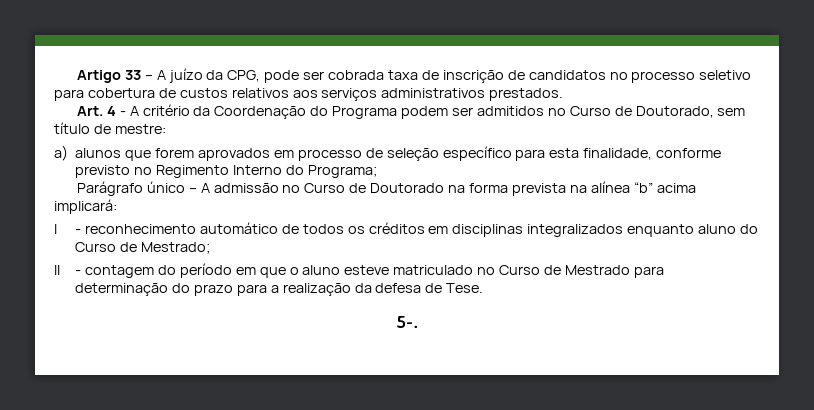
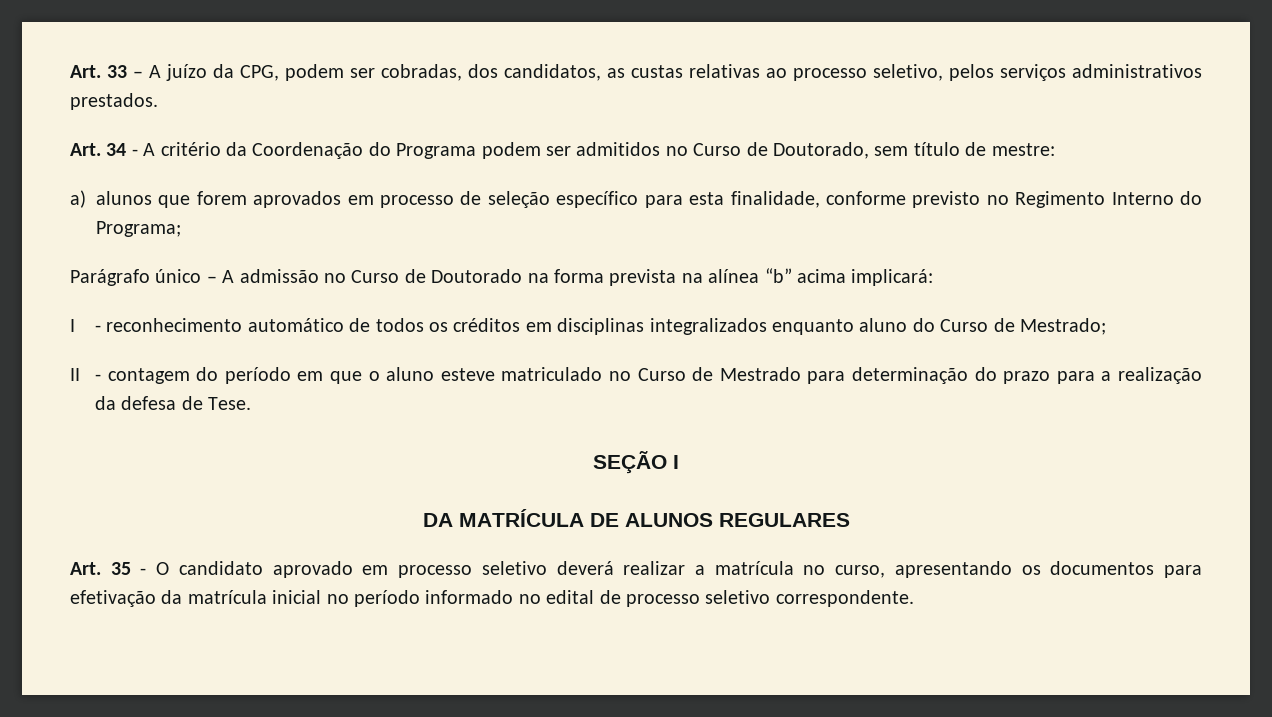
- Artigo 33 – A juízo da CPG, pode ser cobrada taxa de inscrição de candidatos no processo seletivo para cobertura de custos relativos aos serviços administrativos prestados.
+ Art. 33 – A juízo da CPG, podem ser cobradas, dos candidatos, as custas relativas ao processo seletivo, pelos serviços administrativos prestados.
- Art. 4 - A critério da Coordenação do Programa podem ser admitidos no Curso de Doutorado, sem título de mestre:
+ Art. 34 - A critério da Coordenação do Programa podem ser admitidos no Curso de Doutorado, sem título de mestre:
- 5-.
+ SEÇÃO I
+ DA MATRÍCULA DE ALUNOS REGULARES
+ Art. 35 - O candidato aprovado em processo seletivo deverá realizar a matrícula no curso, apresentando os documentos para efetivação da matrícula inicial no período informado no edital de processo seletivo correspondente.

